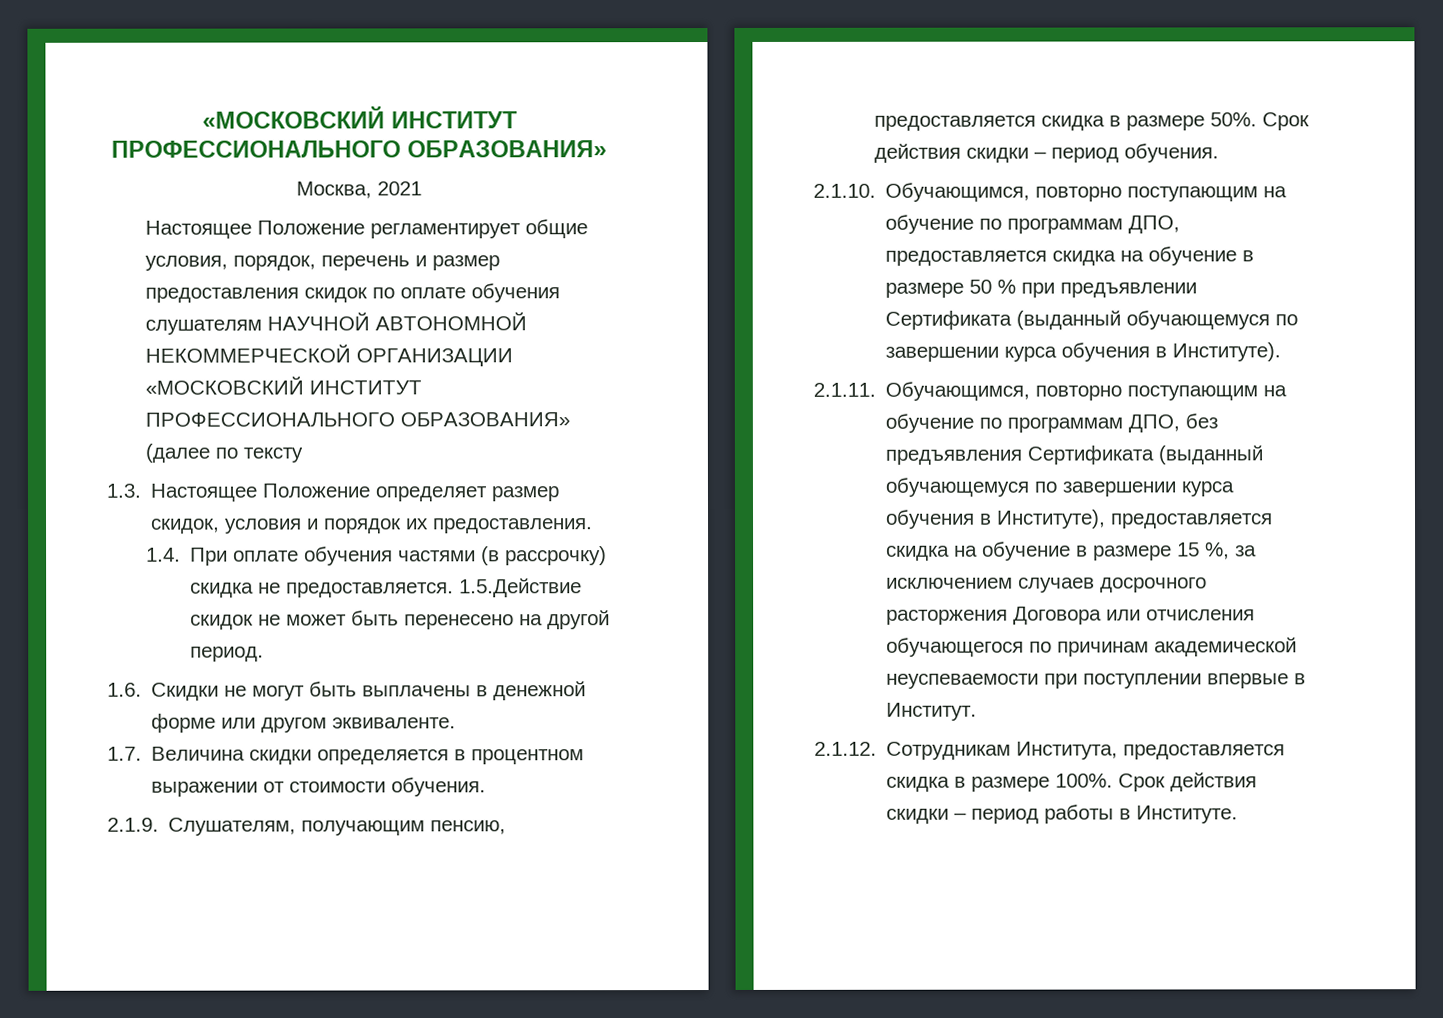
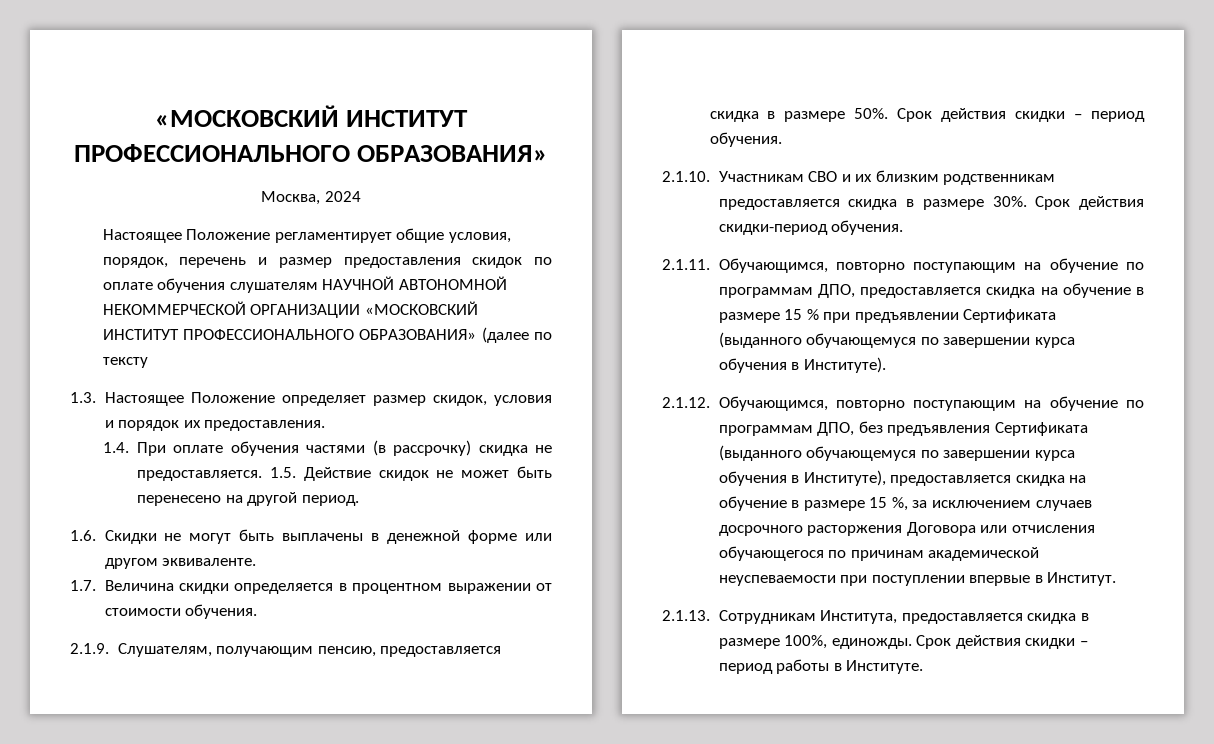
- Москва, 2021
+ Москва, 2024
- 1.5.Действие скидок не может быть перенесено на другой период.
+ 1.5. Действие скидок не может быть перенесено на другой период.
- 2.1.10. Обучающимся, повторно поступающим на обучение по программам ДПО, предоставляется скидка на обучение в размере 50 % при предъявлении Сертификата (выданный обучающемуся по завершении курса обучения в Институте).
+ 2.1.10. Участникам СВО и их близким родственникам предоставляется скидка в размере 30%. Срок действия скидки-период обучения.
+ 2.1.11. Обучающимся, повторно поступающим на обучение по программам ДПО, предоставляется скидка на обучение в размере 15 % при предъявлении Сертификата (выданного обучающемуся по завершении курса обучения в Институте).
- 2.1.11. Обучающимся, повторно поступающим на обучение по программам ДПО, без предъявления Сертификата (выданный обучающемуся по завершении курса обучения в Институте), предоставляется скидка на обучение в размере 15 %, за исключением случаев досрочного расторжения Договора или отчисления обучающегося по причинам академической неуспеваемости при поступлении впервые в Институт.
+ 2.1.12. Обучающимся, повторно поступающим на обучение по программам ДПО, без предъявления Сертификата (выданного обучающемуся по завершении курса обучения в Институте), предоставляется скидка на обучение в размере 15 %, за исключением случаев досрочного расторжения Договора или отчисления обучающегося по причинам академической неуспеваемости при поступлении впервые в Институт.
- 2.1.12. Сотрудникам Института, предоставляется скидка в размере 100%.
+ 2.1.13. Сотрудникам Института, предоставляется скидка в размере 100%, единожды.

